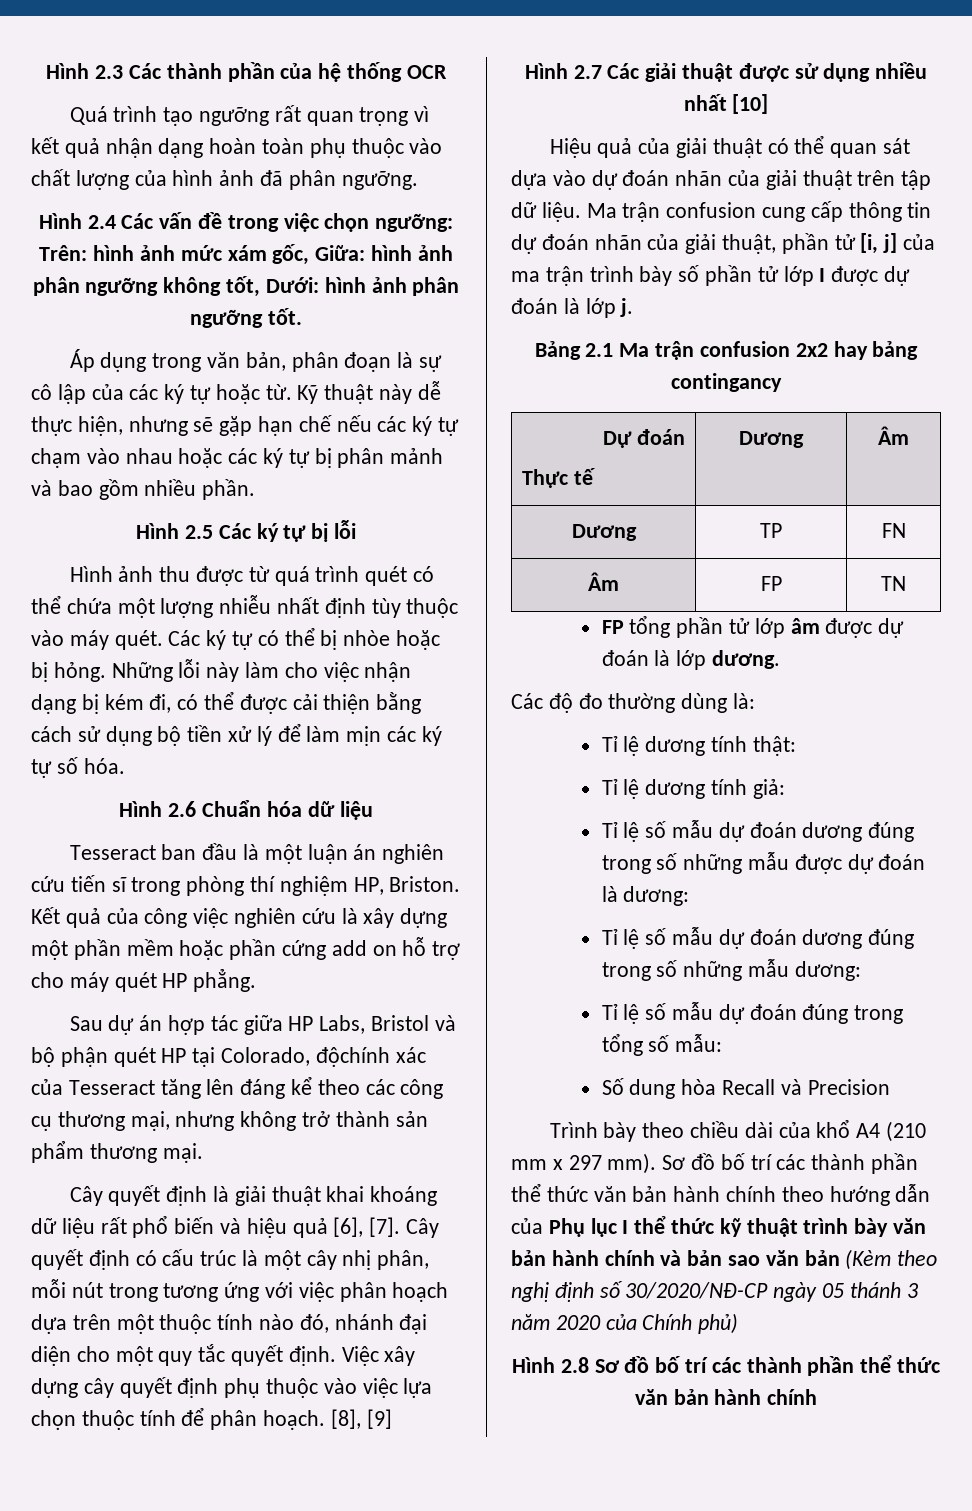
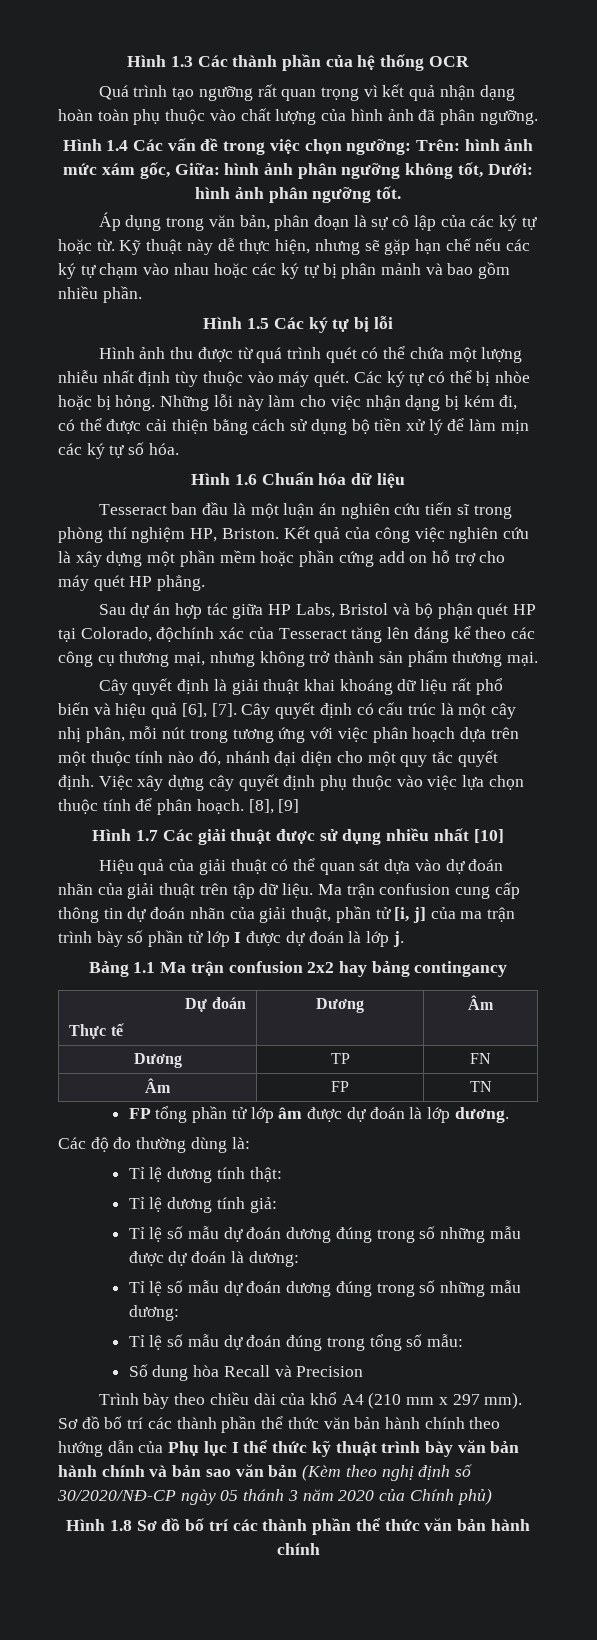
- Hình 2.3 Các thành phần của hệ thống OCR
+ Hình 1.3 Các thành phần của hệ thống OCR
- Hình 2.4 Các vấn đề trong việc chọn ngưỡng: Trên: hình ảnh mức xám gốc, Giữa: hình ảnh phân ngưỡng không tốt, Dưới: hình ảnh phân ngưỡng tốt.
+ Hình 1.4 Các vấn đề trong việc chọn ngưỡng: Trên: hình ảnh mức xám gốc, Giữa: hình ảnh phân ngưỡng không tốt, Dưới: hình ảnh phân ngưỡng tốt.
- Hình 2.5 Các ký tự bị lỗi
+ Hình 1.5 Các ký tự bị lỗi
- Hình 2.6 Chuẩn hóa dữ liệu
+ Hình 1.6 Chuẩn hóa dữ liệu
- Hình 2.7 Các giải thuật được sử dụng nhiều nhất [10]
+ Hình 1.7 Các giải thuật được sử dụng nhiều nhất [10]
- Bảng 2.1 Ma trận confusion 2x2 hay bảng contingancy
+ Bảng 1.1 Ma trận confusion 2x2 hay bảng contingancy
- Hình 2.8 Sơ đồ bố trí các thành phần thể thức văn bản hành chính
+ Hình 1.8 Sơ đồ bố trí các thành phần thể thức văn bản hành chính

